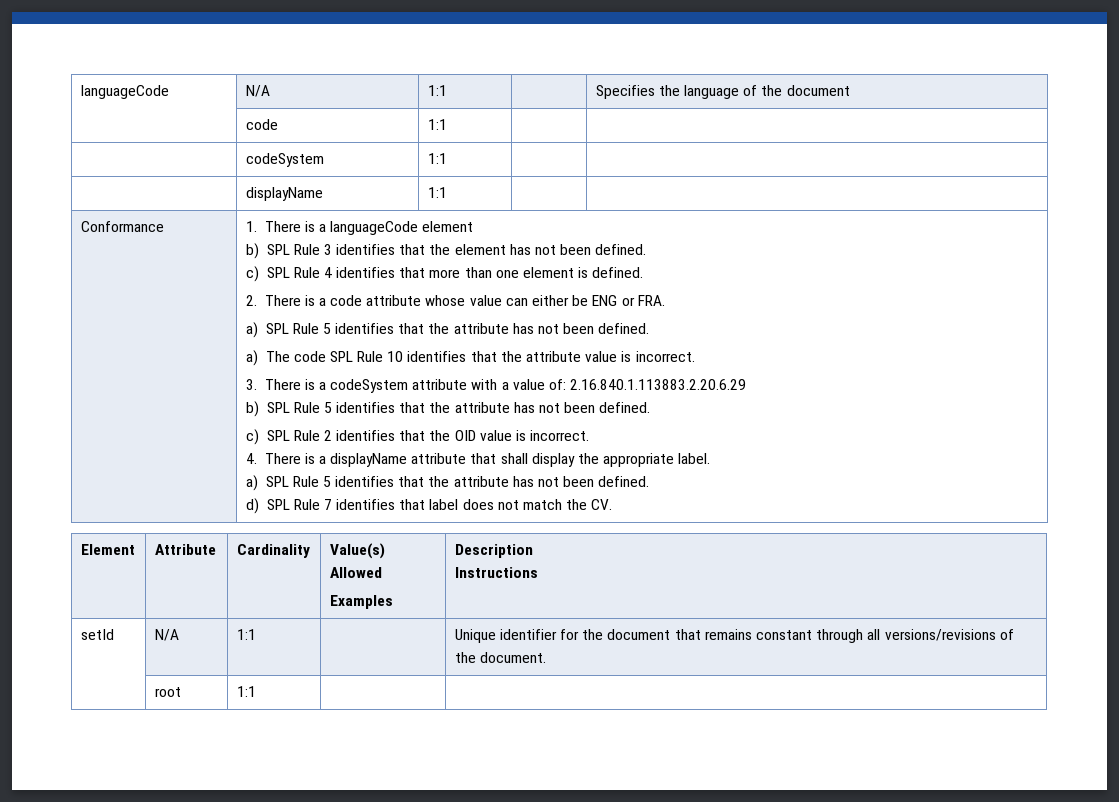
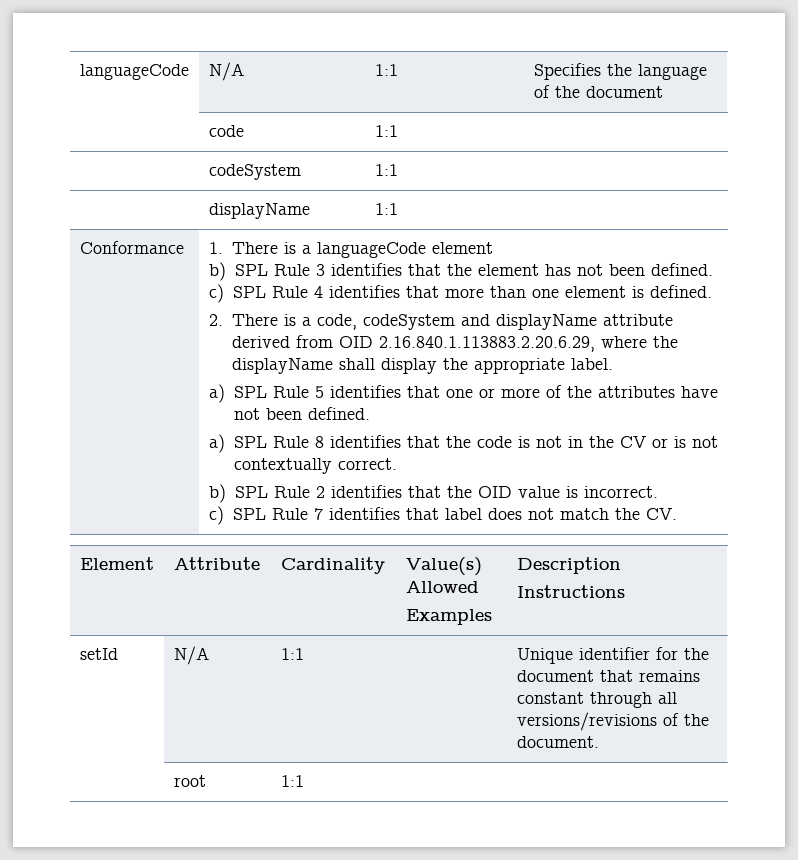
- 2. There is a code attribute whose value can either be ENG or FRA.
- a) SPL Rule 5 identifies that the attribute has not been defined.
+ 2. There is a code, codeSystem and displayName attribute derived from OID 2.16.840.1.113883.2.20.6.29, where the displayName shall display the appropriate label.
+ a) SPL Rule 5 identifies that one or more of the attributes have not been defined.
- a) The code SPL Rule 10 identifies that the attribute value is incorrect.
- 3. There is a codeSystem attribute with a value of: 2.16.840.1.113883.2.20.6.29
- b) SPL Rule 5 identifies that the attribute has not been defined.
- c) SPL Rule 2 identifies that the OID value is incorrect.
+ a) SPL Rule 8 identifies that the code is not in the CV or is not contextually correct.
+ b) SPL Rule 2 identifies that the OID value is incorrect.
- 4. There is a displayName attribute that shall display the appropriate label.
- a) SPL Rule 5 identifies that the attribute has not been defined.
- d) SPL Rule 7 identifies that label does not match the CV.
+ c) SPL Rule 7 identifies that label does not match the CV.

